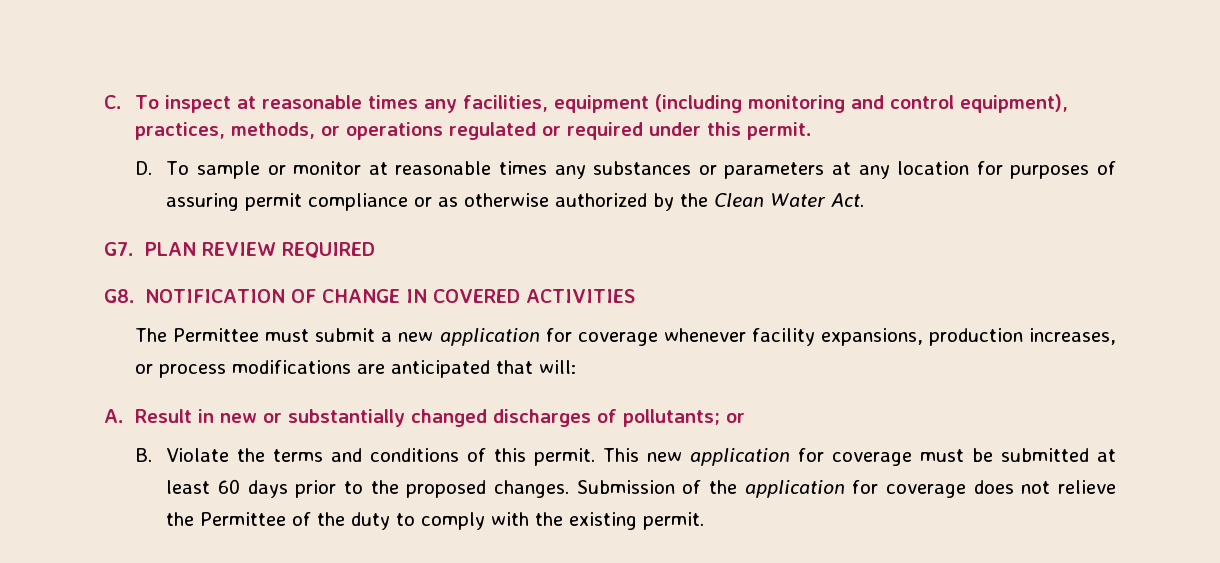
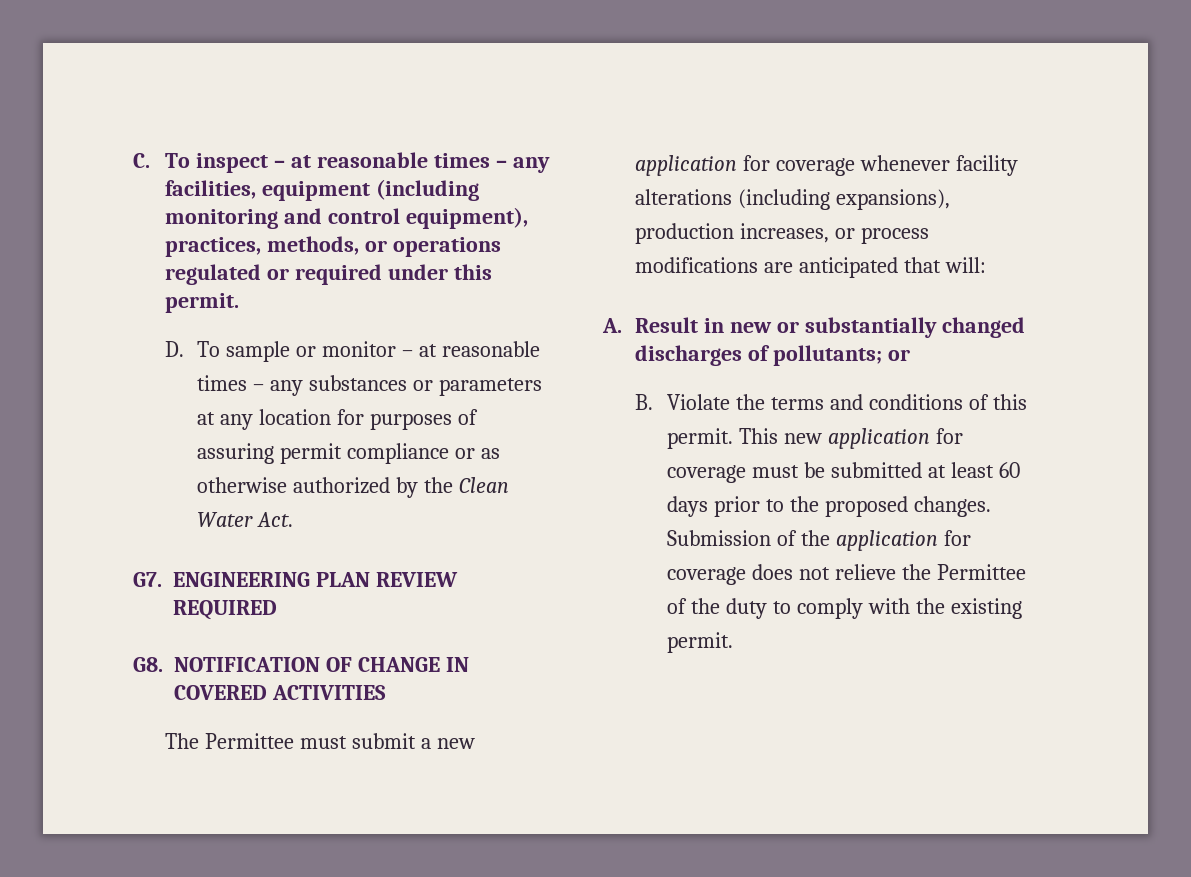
- C. To inspect at reasonable times any facilities, equipment (including monitoring and control equipment), practices, methods, or operations regulated or required under this permit.
+ C. To inspect – at reasonable times – any facilities, equipment (including monitoring and control equipment), practices, methods, or operations regulated or required under this permit.
- D. To sample or monitor at reasonable times any substances or parameters at any location for purposes of assuring permit compliance or as otherwise authorized by the Clean Water Act.
+ D. To sample or monitor – at reasonable times – any substances or parameters at any location for purposes of assuring permit compliance or as otherwise authorized by the Clean Water Act.
- G7. PLAN REVIEW REQUIRED
+ G7. ENGINEERING PLAN REVIEW REQUIRED
- The Permittee must submit a new application for coverage whenever facility expansions, production increases, or process modifications are anticipated that will:
+ The Permittee must submit a new application for coverage whenever facility alterations (including expansions), production increases, or process modifications are anticipated that will:

